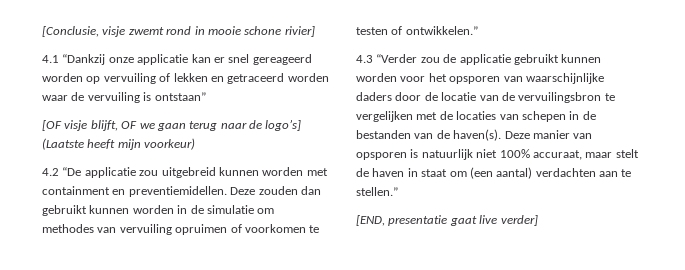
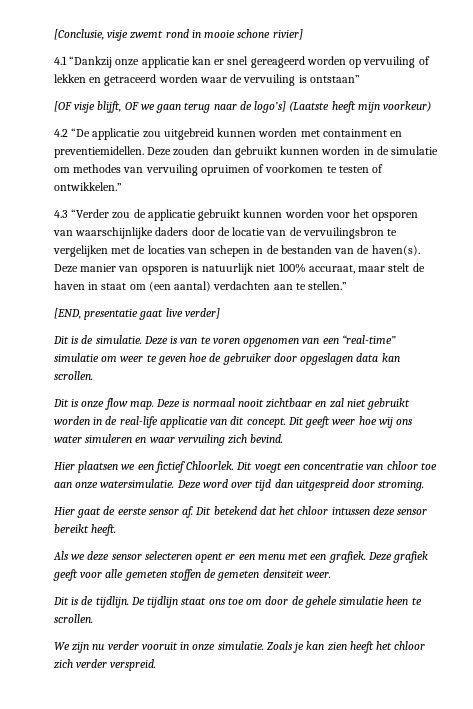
+ Dit is de simulatie. Deze is van te voren opgenomen van een “real-time” simulatie om weer te geven hoe de gebruiker door opgeslagen data kan scrollen.
+ Dit is onze flow map. Deze is normaal nooit zichtbaar en zal niet gebruikt worden in de real-life applicatie van dit concept. Dit geeft weer hoe wij ons water simuleren en waar vervuiling zich bevind.
+ Hier plaatsen we een fictief Chloorlek. Dit voegt een concentratie van chloor toe aan onze watersimulatie. Deze word over tijd dan uitgespreid door stroming.
+ Hier gaat de eerste sensor af. Dit betekend dat het chloor intussen deze sensor bereikt heeft.
+ Als we deze sensor selecteren opent er een menu met een grafiek. Deze grafiek geeft voor alle gemeten stoffen de gemeten densiteit weer.
+ Dit is de tijdlijn. De tijdlijn staat ons toe om door de gehele simulatie heen te scrollen.
+ We zijn nu verder vooruit in onze simulatie. Zoals je kan zien heeft het chloor zich verder verspreid.

